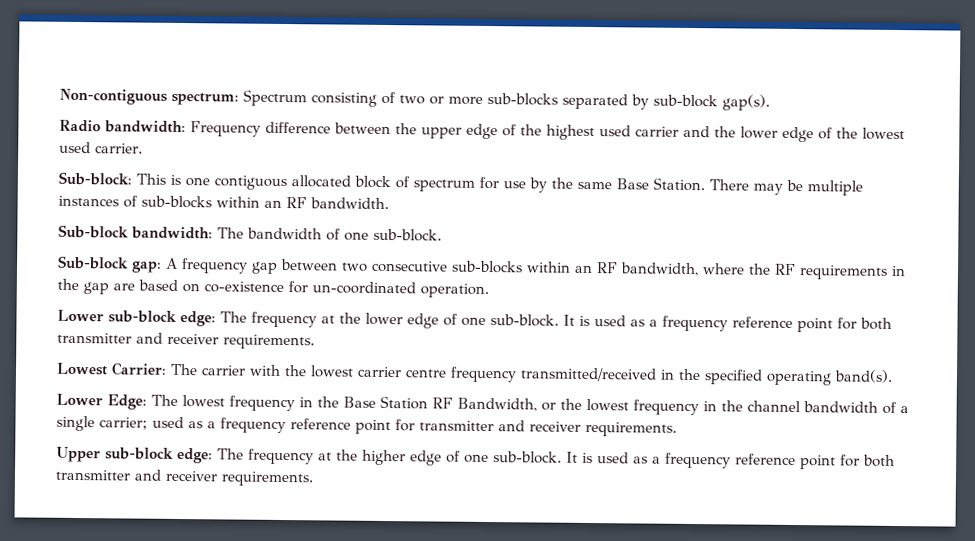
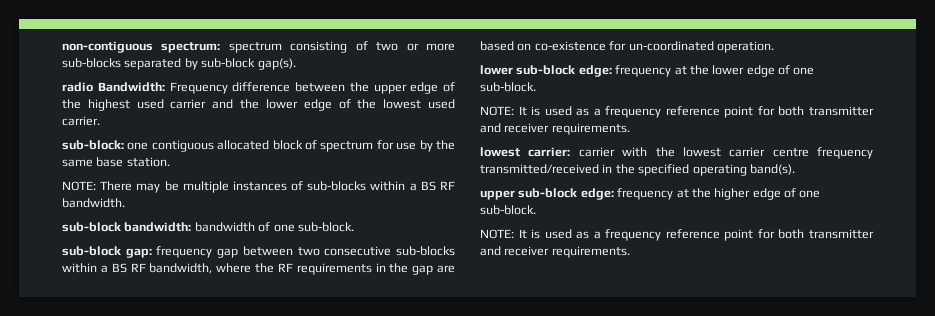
- Non-contiguous spectrum: Spectrum consisting of two or more sub-blocks separated by sub-block gap(s).
+ non-contiguous spectrum: spectrum consisting of two or more sub-blocks separated by sub-block gap(s).
- Radio bandwidth: Frequency difference between the upper edge of the highest used carrier and the lower edge of the lowest used carrier.
+ radio Bandwidth: Frequency difference between the upper edge of the highest used carrier and the lower edge of the lowest used carrier.
- Sub-block: This is one contiguous allocated block of spectrum for use by the same Base Station. There may be multiple instances of sub-blocks within an RF bandwidth.
+ sub-block: one contiguous allocated block of spectrum for use by the same base station.
+ NOTE: There may be multiple instances of sub-blocks within a BS RF bandwidth.
- Sub-block bandwidth: The bandwidth of one sub-block.
+ sub-block bandwidth: bandwidth of one sub-block.
- Sub-block gap: A frequency gap between two consecutive sub-blocks within an RF bandwidth, where the RF requirements in the gap are based on co-existence for un-coordinated operation.
+ sub-block gap: frequency gap between two consecutive sub-blocks within a BS RF bandwidth, where the RF requirements in the gap are based on co-existence for un-coordinated operation.
- Lower sub-block edge: The frequency at the lower edge of one sub-block. It is used as a frequency reference point for both transmitter and receiver requirements.
+ lower sub-block edge: frequency at the lower edge of one sub-block.
+ NOTE: It is used as a frequency reference point for both transmitter and receiver requirements.
- Lowest Carrier: The carrier with the lowest carrier centre frequency transmitted/received in the specified operating band(s).
+ lowest carrier: carrier with the lowest carrier centre frequency transmitted/received in the specified operating band(s).
- Lower Edge: The lowest frequency in the Base Station RF Bandwidth, or the lowest frequency in the channel bandwidth of a single carrier; used as a frequency reference point for transmitter and receiver requirements.
- Upper sub-block edge: The frequency at the higher edge of one sub-block. It is used as a frequency reference point for both transmitter and receiver requirements.
+ upper sub-block edge: frequency at the higher edge of one sub-block.
+ NOTE: It is used as a frequency reference point for both transmitter and receiver requirements.

